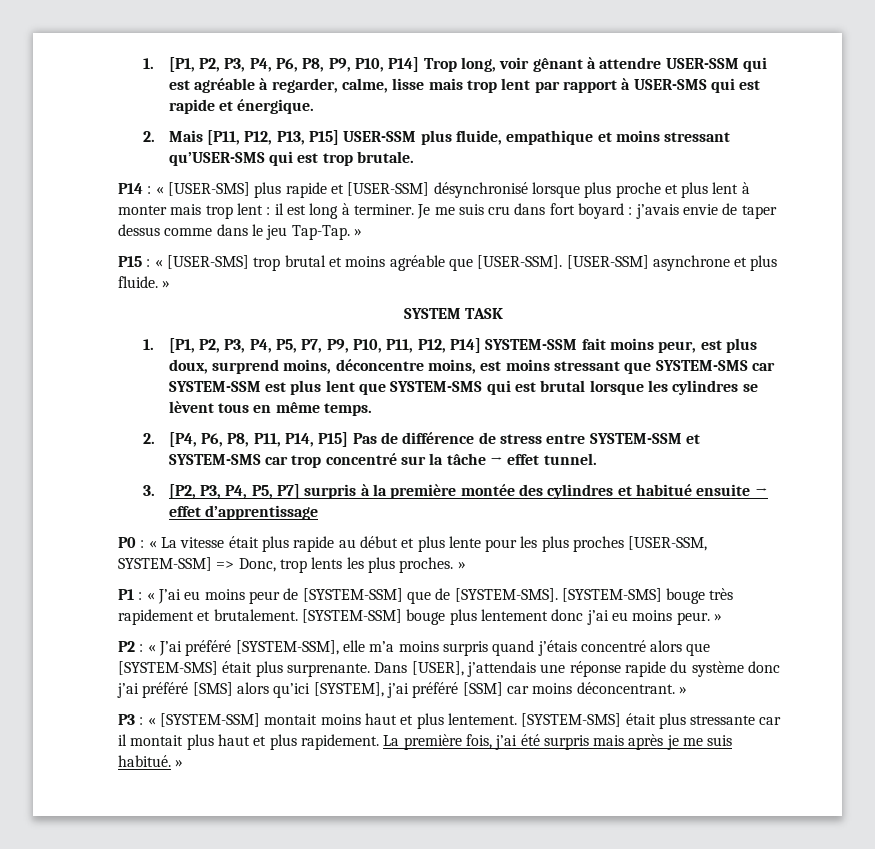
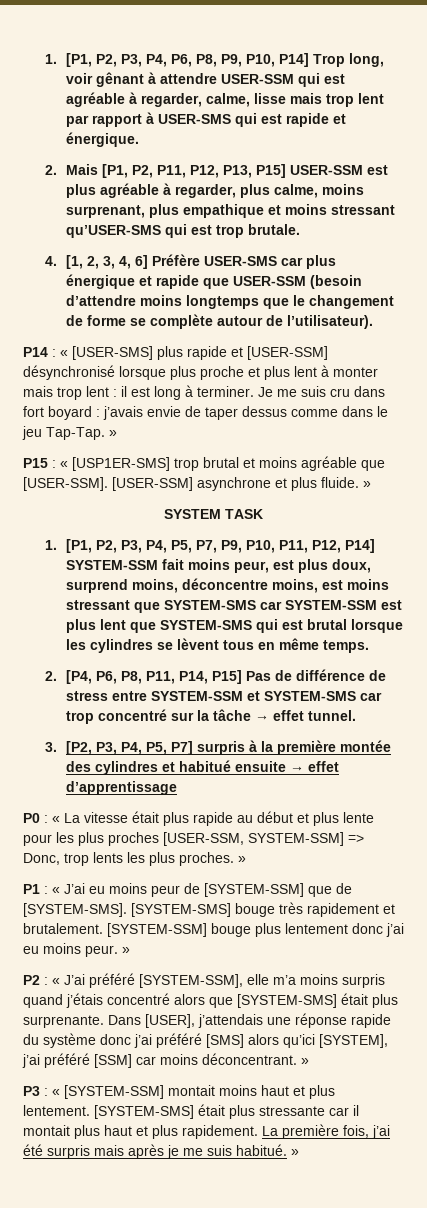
- 2. Mais [P11, P12, P13, P15] USER-SSM plus fluide, empathique et moins stressant qu’USER-SMS qui est trop brutale.
+ 2. Mais [P1, P2, P11, P12, P13, P15] USER-SSM est plus agréable à regarder, plus calme, moins surprenant, plus empathique et moins stressant qu’USER-SMS qui est trop brutale.
+ 4. [1, 2, 3, 4, 6] Préfère USER-SMS car plus énergique et rapide que USER-SSM (besoin d’attendre moins longtemps que le changement de forme se complète autour de l’utilisateur).
- P15 : « [USER-SMS] trop brutal et moins agréable que [USER-SSM].
+ P15 : « [USP1ER-SMS] trop brutal et moins agréable que [USER-SSM].

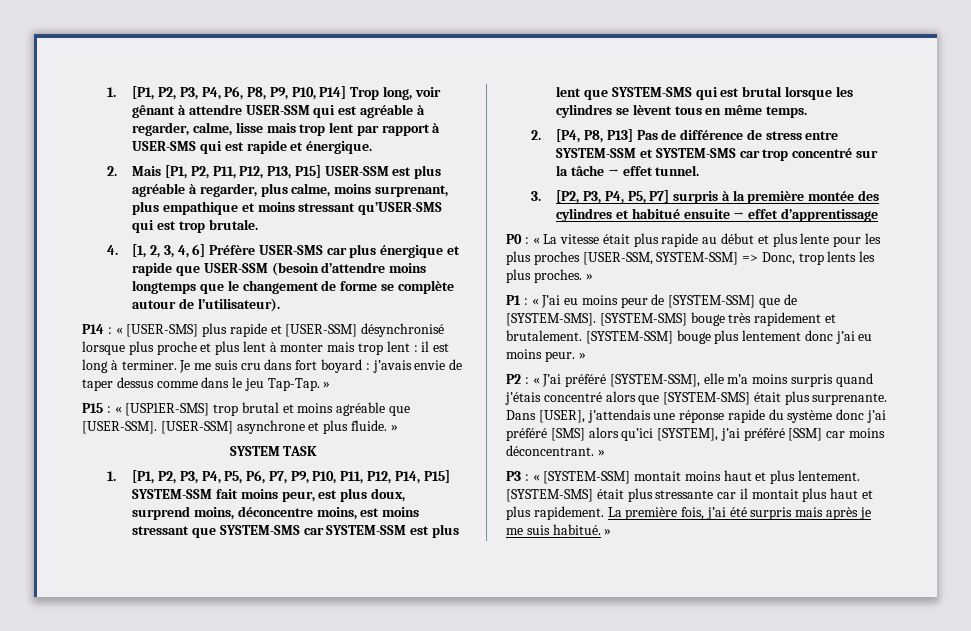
- 1. [P1, P2, P3, P4, P5, P7, P9, P10, P11, P12, P14] SYSTEM-SSM fait moins peur, est plus doux, surprend moins, déconcentre moins, est moins stressant que SYSTEM-SMS car SYSTEM-SSM est plus lent que SYSTEM-SMS qui est brutal lorsque les cylindres se lèvent tous en même temps.
+ 1. [P1, P2, P3, P4, P5, P6, P7, P9, P10, P11, P12, P14, P15] SYSTEM-SSM fait moins peur, est plus doux, surprend moins, déconcentre moins, est moins stressant que SYSTEM-SMS car SYSTEM-SSM est plus lent que SYSTEM-SMS qui est brutal lorsque les cylindres se lèvent tous en même temps.
- 2. [P4, P6, P8, P11, P14, P15] Pas de différence de stress entre SYSTEM-SSM et SYSTEM-SMS car trop concentré sur la tâche → effet tunnel.
+ 2. [P4, P8, P13] Pas de différence de stress entre SYSTEM-SSM et SYSTEM-SMS car trop concentré sur la tâche → effet tunnel.

